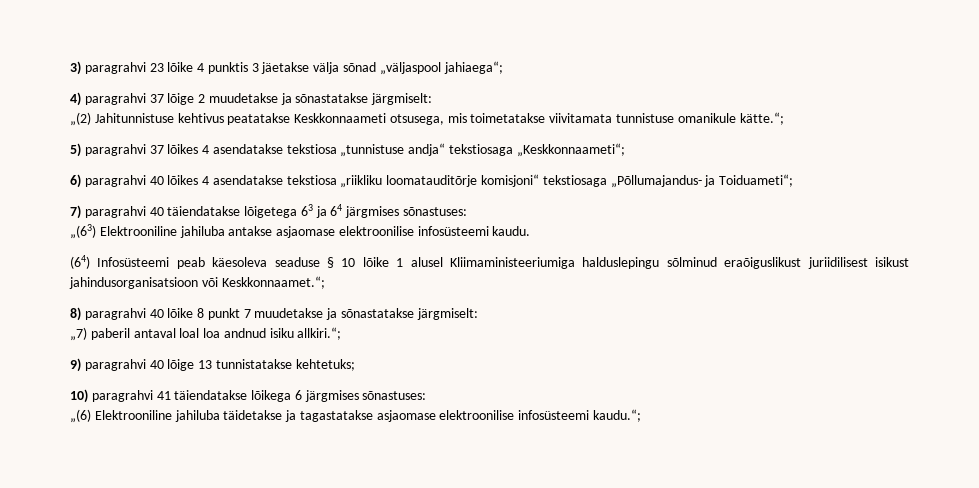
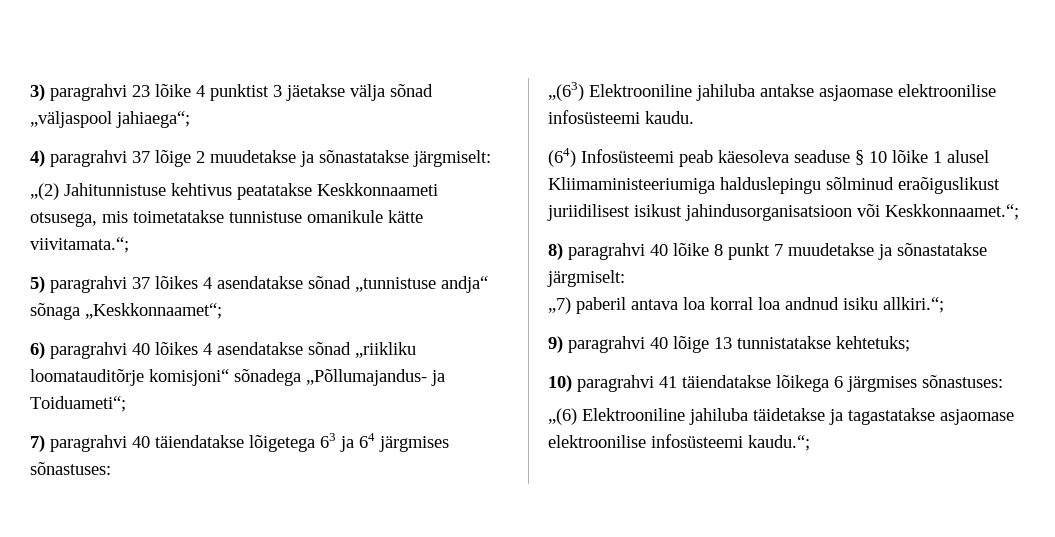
- 3) paragrahvi 23 lõike 4 punktis 3 jäetakse välja sõnad „väljaspool jahiaega“;
+ 3) paragrahvi 23 lõike 4 punktist 3 jäetakse välja sõnad „väljaspool jahiaega“;
- „(2) Jahitunnistuse kehtivus peatatakse Keskkonnaameti otsusega, mis toimetatakse viivitamata tunnistuse omanikule kätte.“;
+ „(2) Jahitunnistuse kehtivus peatatakse Keskkonnaameti otsusega, mis toimetatakse tunnistuse omanikule kätte viivitamata.“;
- 5) paragrahvi 37 lõikes 4 asendatakse tekstiosa „tunnistuse andja“ tekstiosaga „Keskkonnaameti“;
+ 5) paragrahvi 37 lõikes 4 asendatakse sõnad „tunnistuse andja“ sõnaga „Keskkonnaamet“;
- 6) paragrahvi 40 lõikes 4 asendatakse tekstiosa „riikliku loomatauditõrje komisjoni“ tekstiosaga „Põllumajandus- ja Toiduameti“;
+ 6) paragrahvi 40 lõikes 4 asendatakse sõnad „riikliku loomatauditõrje komisjoni“ sõnadega „Põllumajandus- ja Toiduameti“;
- „7) paberil antaval loal loa andnud isiku allkiri.“;
+ „7) paberil antava loa korral loa andnud isiku allkiri.“;

